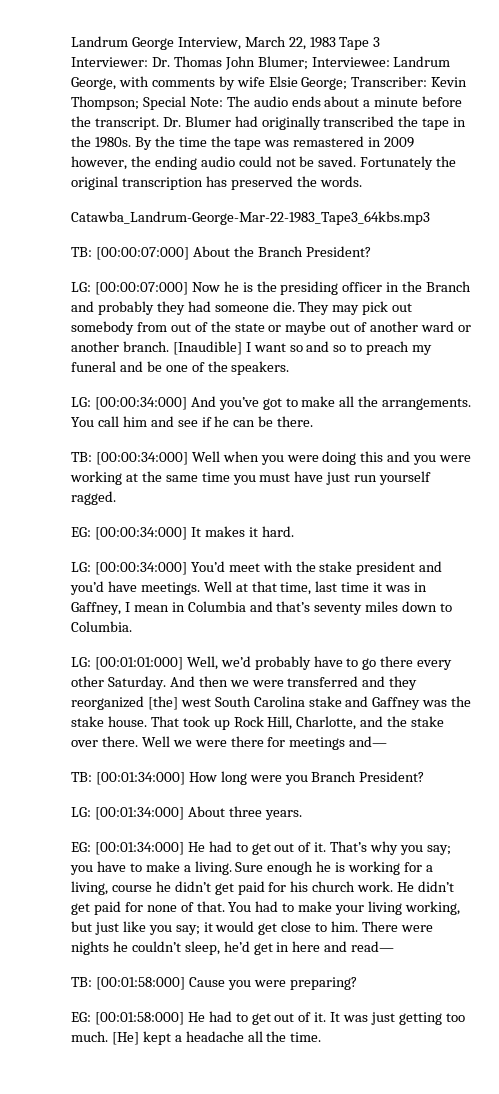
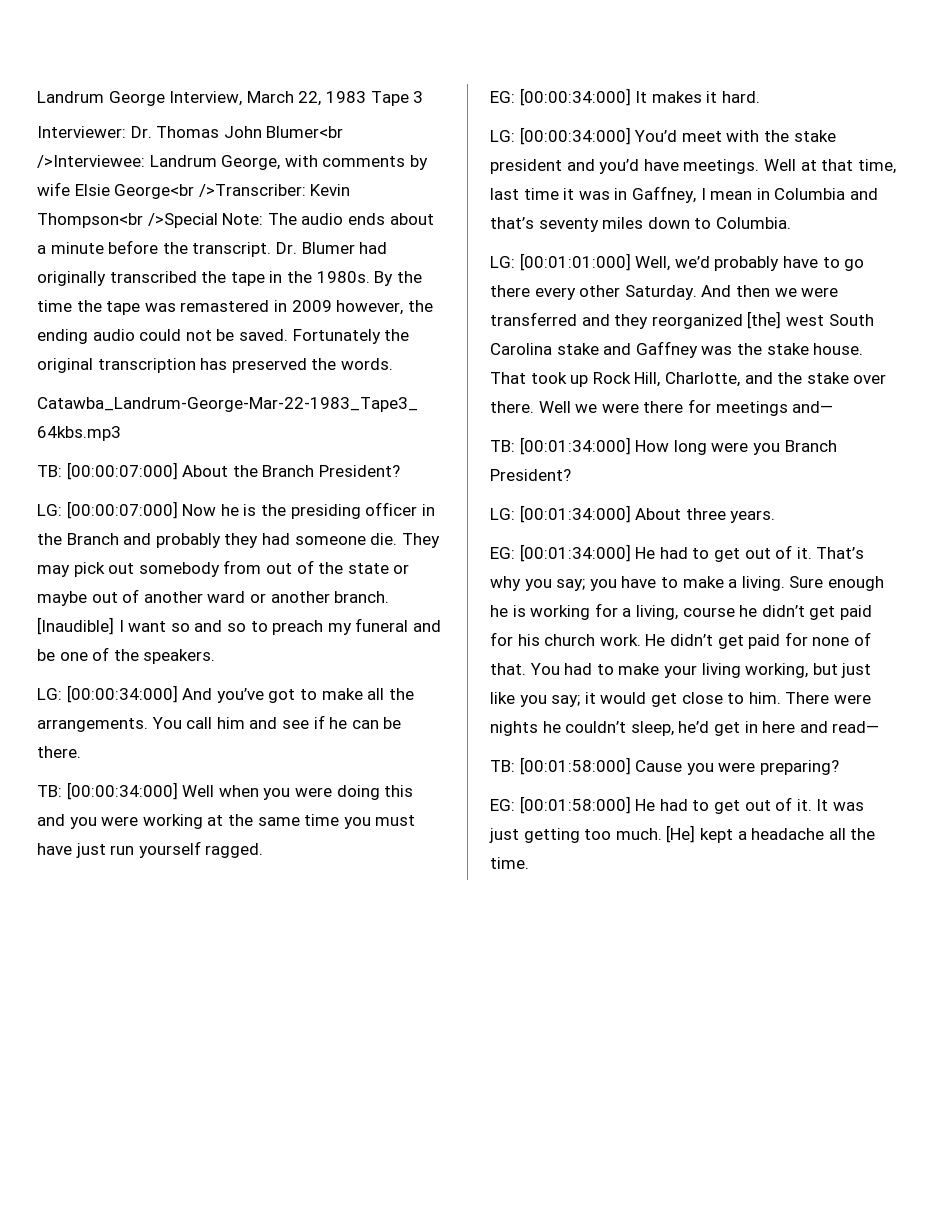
- Interviewer: Dr. Thomas John Blumer; Interviewee: Landrum George, with comments by wife Elsie George; Transcriber: Kevin Thompson; Special Note: The audio ends about a minute before the transcript.
+ Interviewer: Dr. Thomas John Blumer<br />Interviewee: Landrum George, with comments by wife Elsie George<br />Transcriber: Kevin Thompson<br />Special Note: The audio ends about a minute before the transcript.

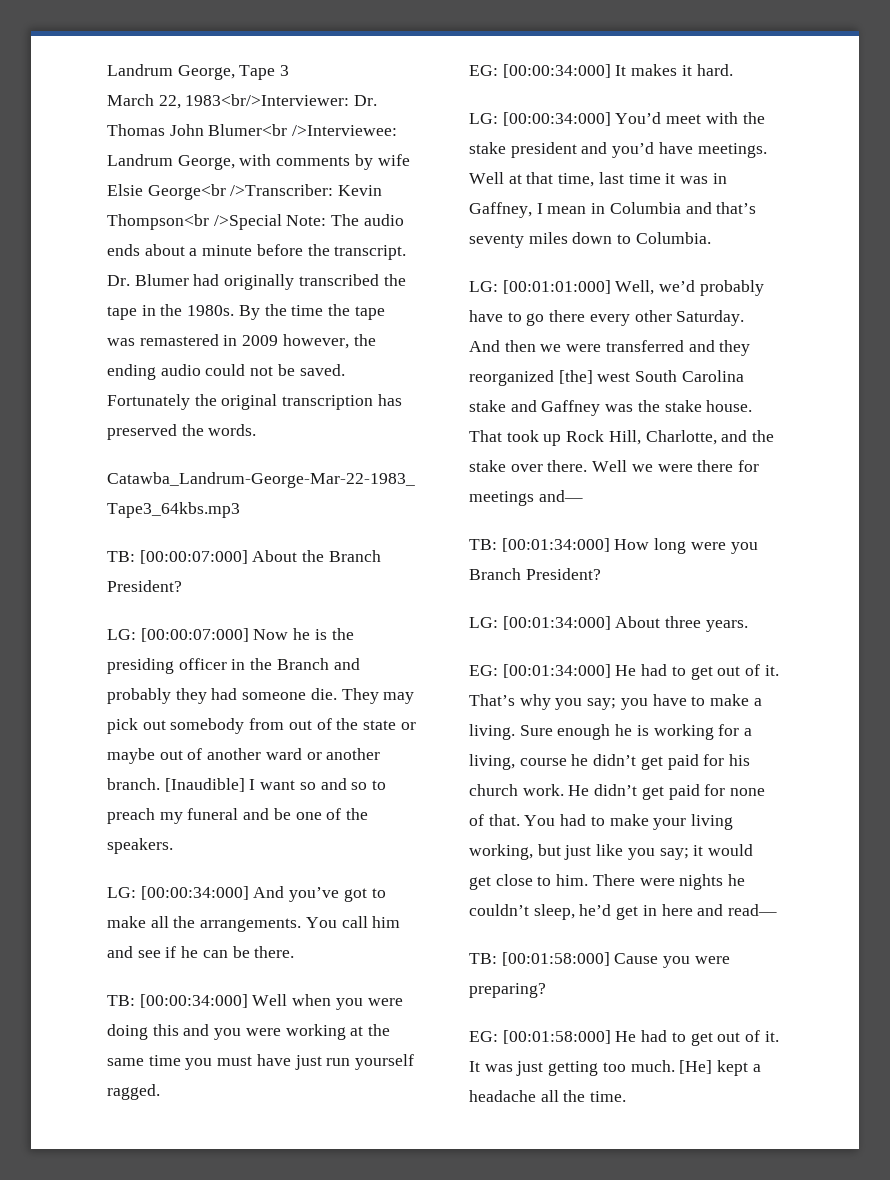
- Landrum George Interview, March 22, 1983 Tape 3
+ Landrum George, Tape 3
- Interviewer: Dr. Thomas John Blumer<br />Interviewee: Landrum George, with comments by wife Elsie George<br />Transcriber: Kevin Thompson<br />Special Note: The audio ends about a minute before the transcript.
+ March 22, 1983<br/>Interviewer: Dr. Thomas John Blumer<br />Interviewee: Landrum George, with comments by wife Elsie George<br />Transcriber: Kevin Thompson<br />Special Note: The audio ends about a minute before the transcript.

